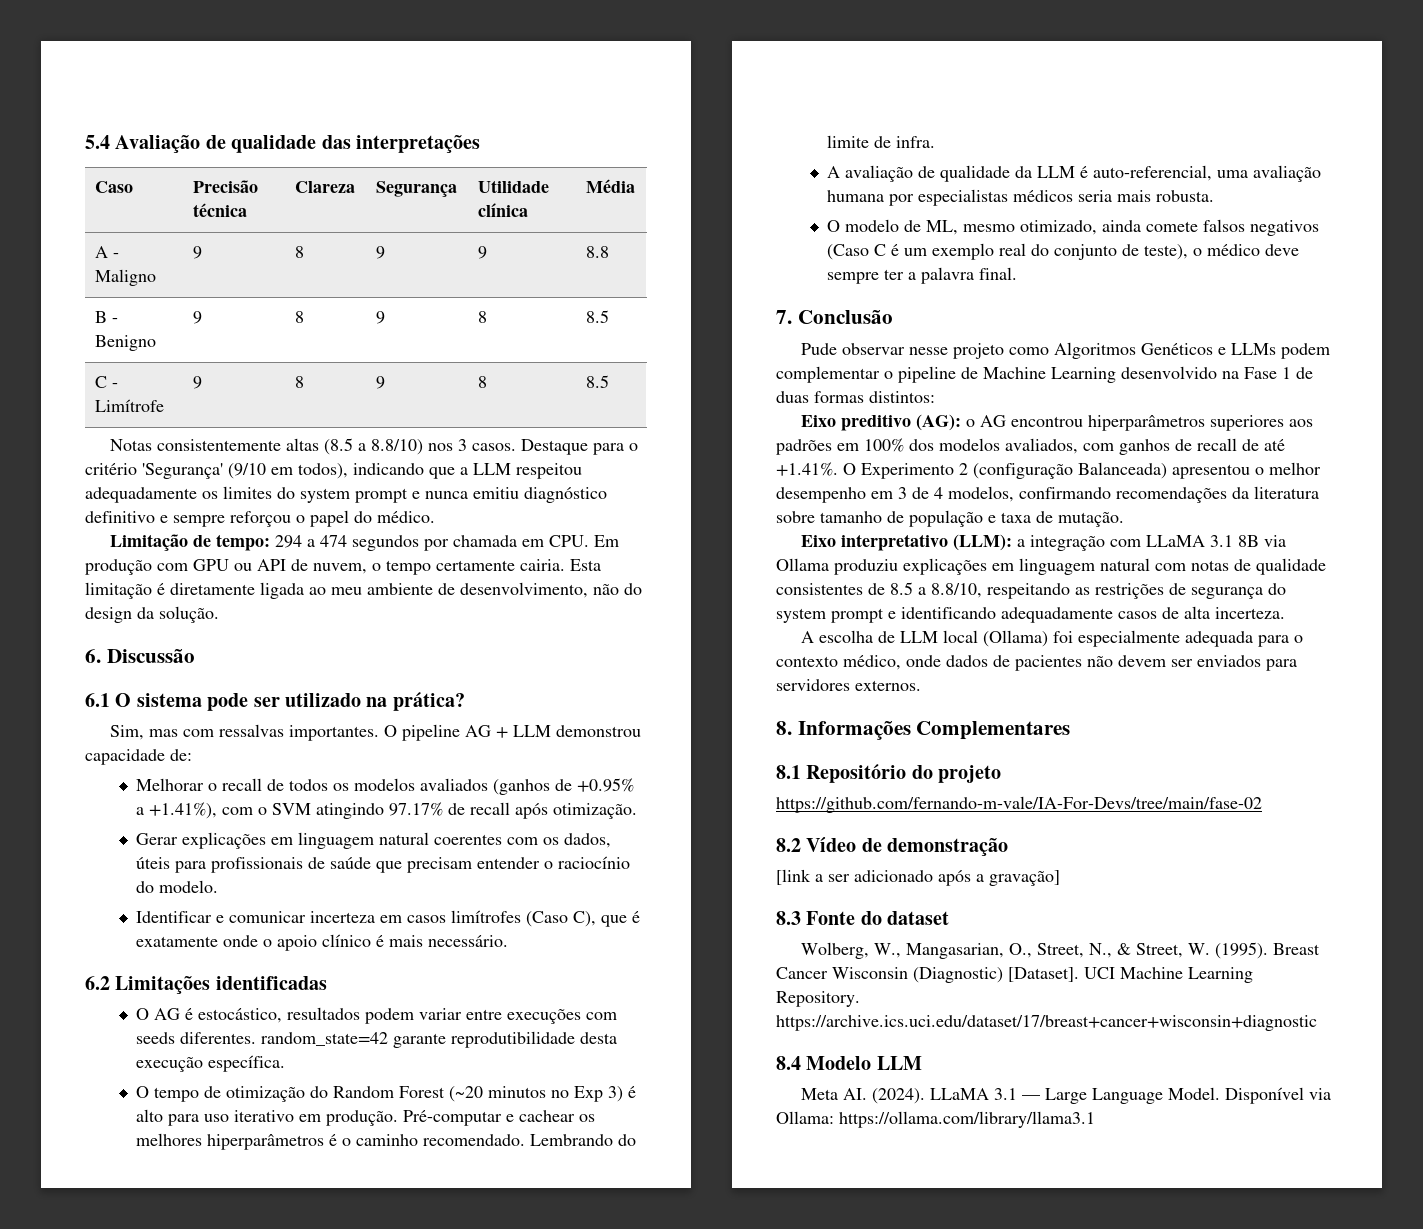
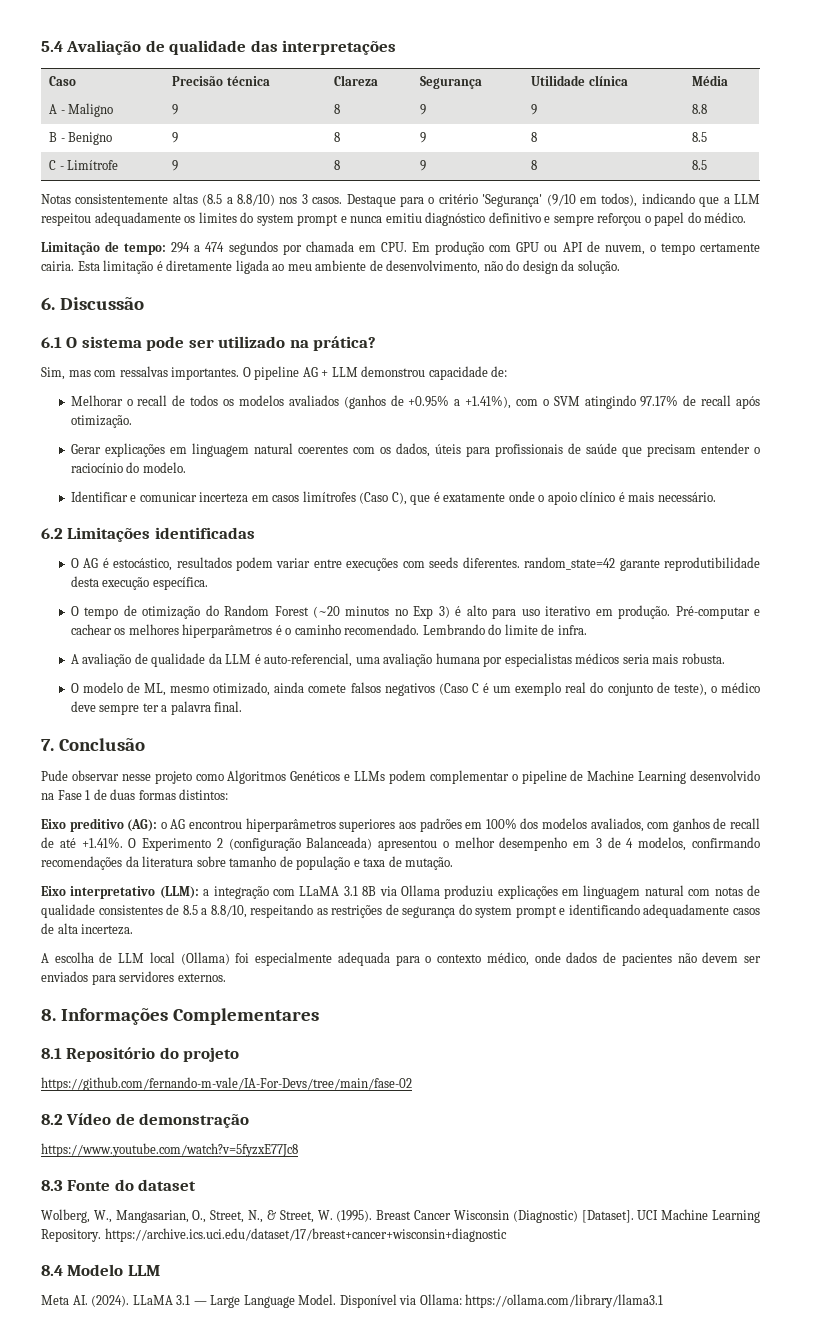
- [link a ser adicionado após a gravação]
+ https://www.youtube.com/watch?v=5fyzxE77Jc8

